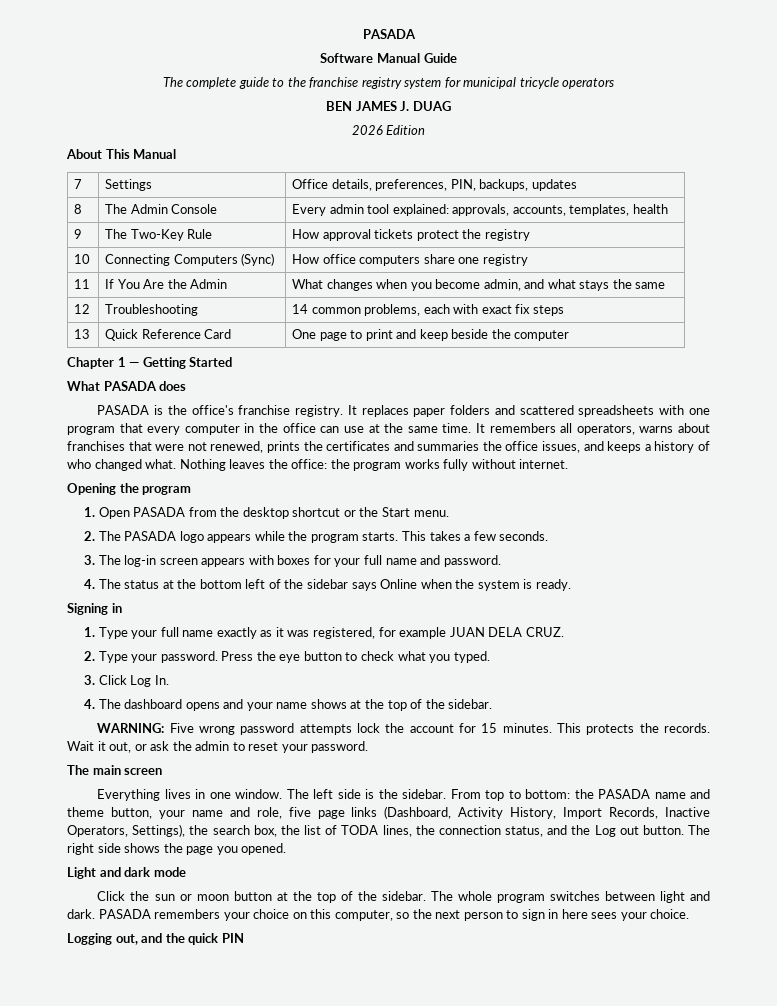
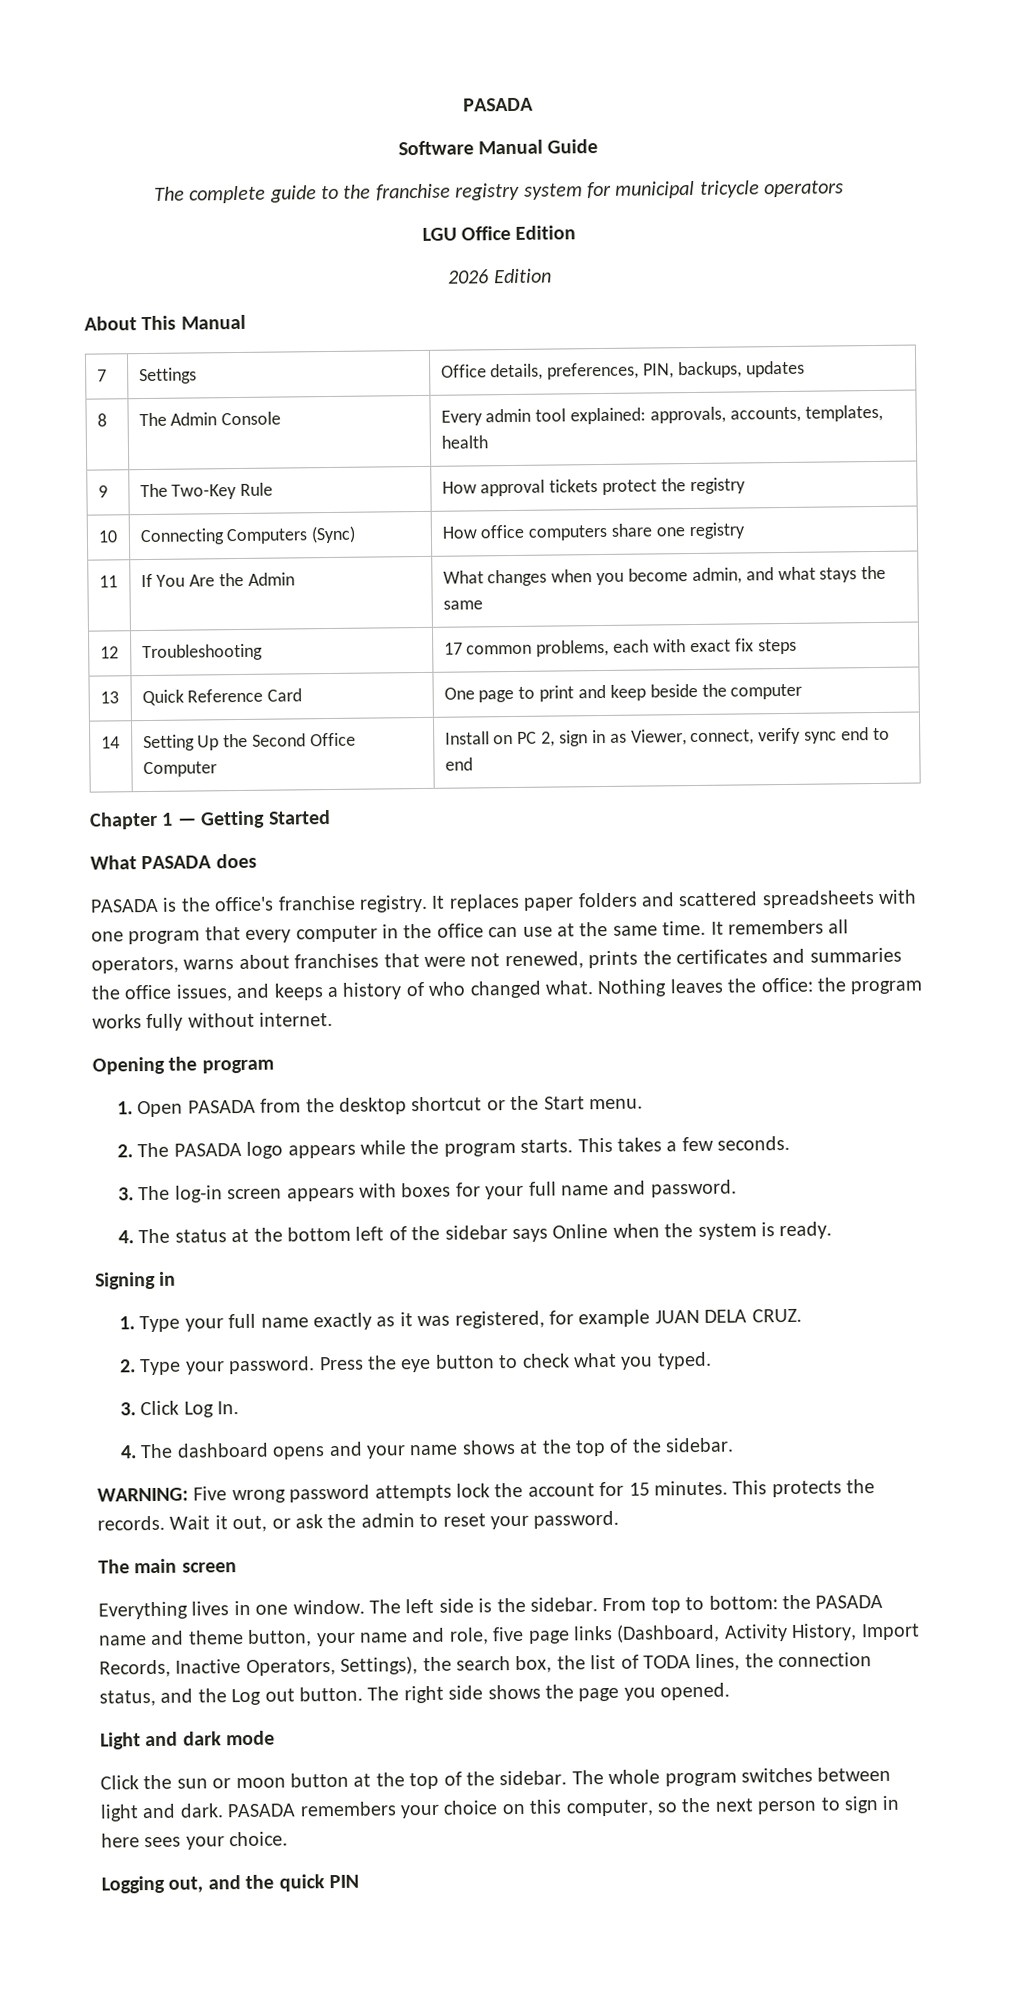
- BEN JAMES J. DUAG
+ LGU Office Edition
- 12 | Troubleshooting | 14 common problems, each with exact fix steps
+ 12 | Troubleshooting | 17 common problems, each with exact fix steps
+ 14 | Setting Up the Second Office Computer | Install on PC 2, sign in as Viewer, connect, verify sync end to end

